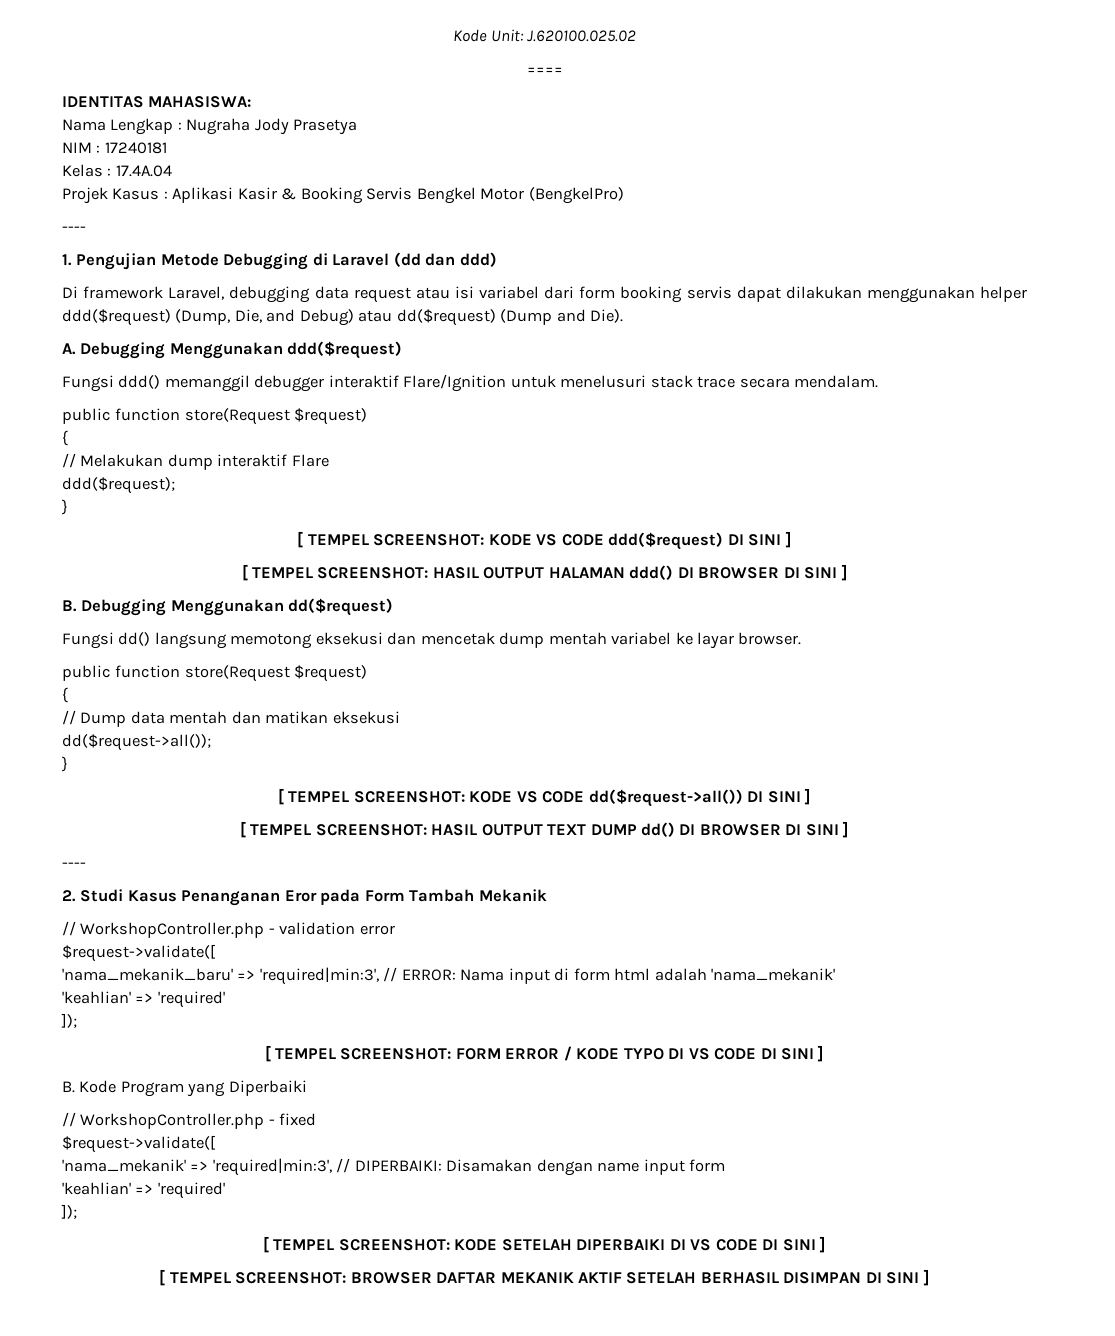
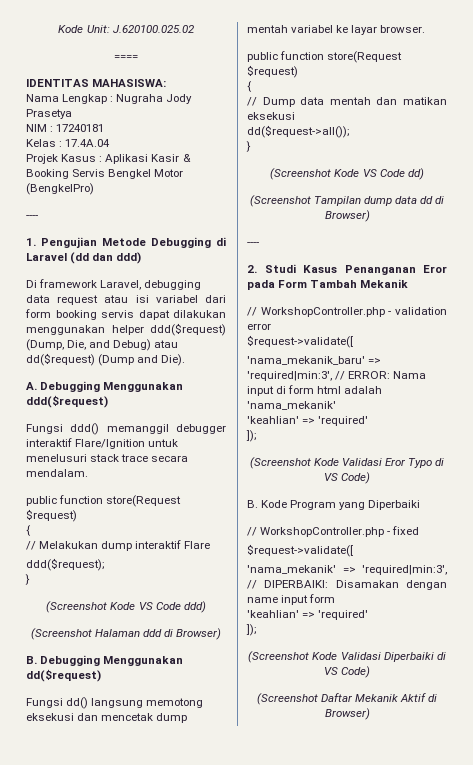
- [ TEMPEL SCREENSHOT: KODE VS CODE ddd($request) DI SINI ]
- [ TEMPEL SCREENSHOT: HASIL OUTPUT HALAMAN ddd() DI BROWSER DI SINI ]
+ (Screenshot Kode VS Code ddd)
+ (Screenshot Halaman ddd di Browser)
- [ TEMPEL SCREENSHOT: KODE VS CODE dd($request->all()) DI SINI ]
- [ TEMPEL SCREENSHOT: HASIL OUTPUT TEXT DUMP dd() DI BROWSER DI SINI ]
+ (Screenshot Kode VS Code dd)
+ (Screenshot Tampilan dump data dd di Browser)
- [ TEMPEL SCREENSHOT: FORM ERROR / KODE TYPO DI VS CODE DI SINI ]
+ (Screenshot Kode Validasi Eror Typo di VS Code)
- [ TEMPEL SCREENSHOT: KODE SETELAH DIPERBAIKI DI VS CODE DI SINI ]
- [ TEMPEL SCREENSHOT: BROWSER DAFTAR MEKANIK AKTIF SETELAH BERHASIL DISIMPAN DI SINI ]
+ (Screenshot Kode Validasi Diperbaiki di VS Code)
+ (Screenshot Daftar Mekanik Aktif di Browser)

